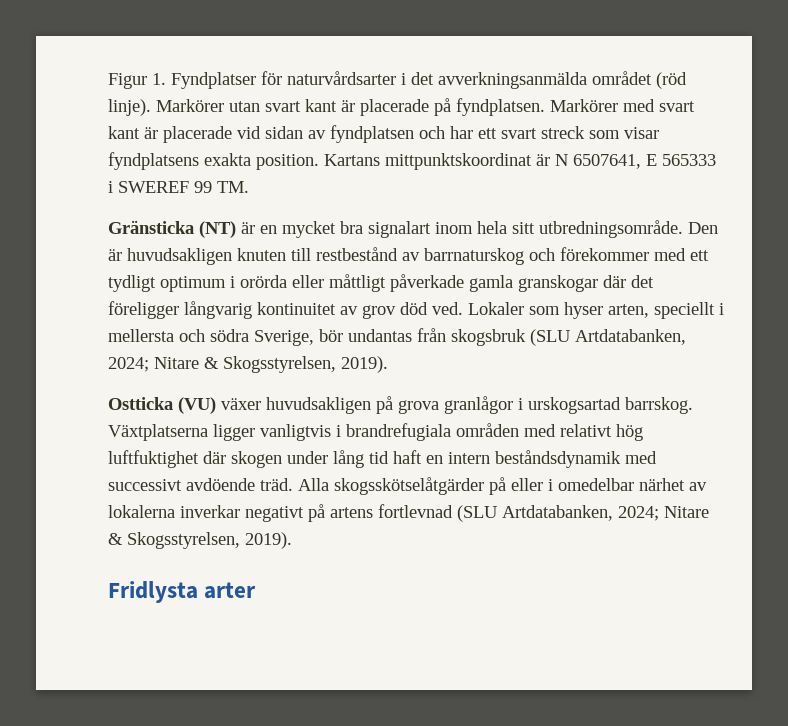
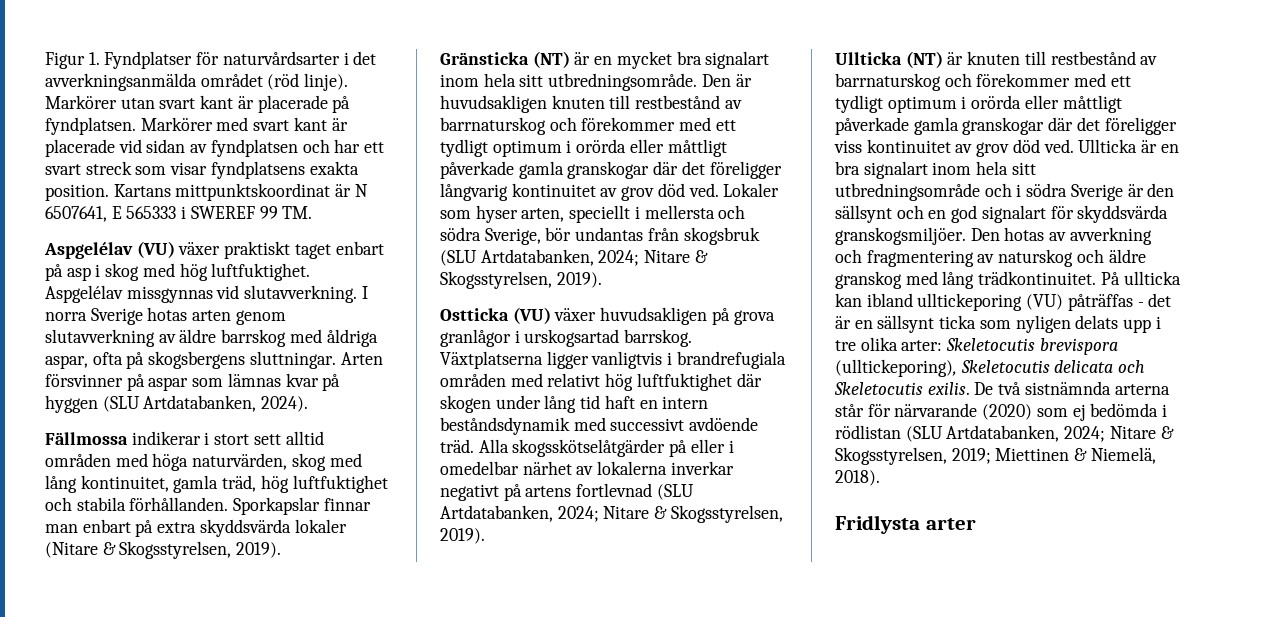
+ Aspgelélav (VU) växer praktiskt taget enbart på asp i skog med hög luftfuktighet. Aspgelélav missgynnas vid slutavverkning. I norra Sverige hotas arten genom slutavverkning av äldre barrskog med åldriga aspar, ofta på skogsbergens sluttningar. Arten försvinner på aspar som lämnas kvar på hyggen (SLU Artdatabanken, 2024).
+ Fällmossa indikerar i stort sett alltid områden med höga naturvärden, skog med lång kontinuitet, gamla träd, hög luftfuktighet och stabila förhållanden. Sporkapslar finnar man enbart på extra skyddsvärda lokaler (Nitare & Skogsstyrelsen, 2019).
+ Ullticka (NT) är knuten till restbestånd av barrnaturskog och förekommer med ett tydligt optimum i orörda eller måttligt påverkade gamla granskogar där det föreligger viss kontinuitet av grov död ved. Ullticka är en bra signalart inom hela sitt utbredningsområde och i södra Sverige är den sällsynt och en god signalart för skyddsvärda granskogsmiljöer. Den hotas av avverkning och fragmentering av naturskog och äldre granskog med lång trädkontinuitet. På ullticka kan ibland ulltickeporing (VU) påträffas - det är en sällsynt ticka som nyligen delats upp i tre olika arter: Skeletocutis brevispora (ulltickeporing), Skeletocutis delicata och Skeletocutis exilis. De två sistnämnda arterna står för närvarande (2020) som ej bedömda i rödlistan (SLU Artdatabanken, 2024; Nitare & Skogsstyrelsen, 2019; Miettinen & Niemelä, 2018).

